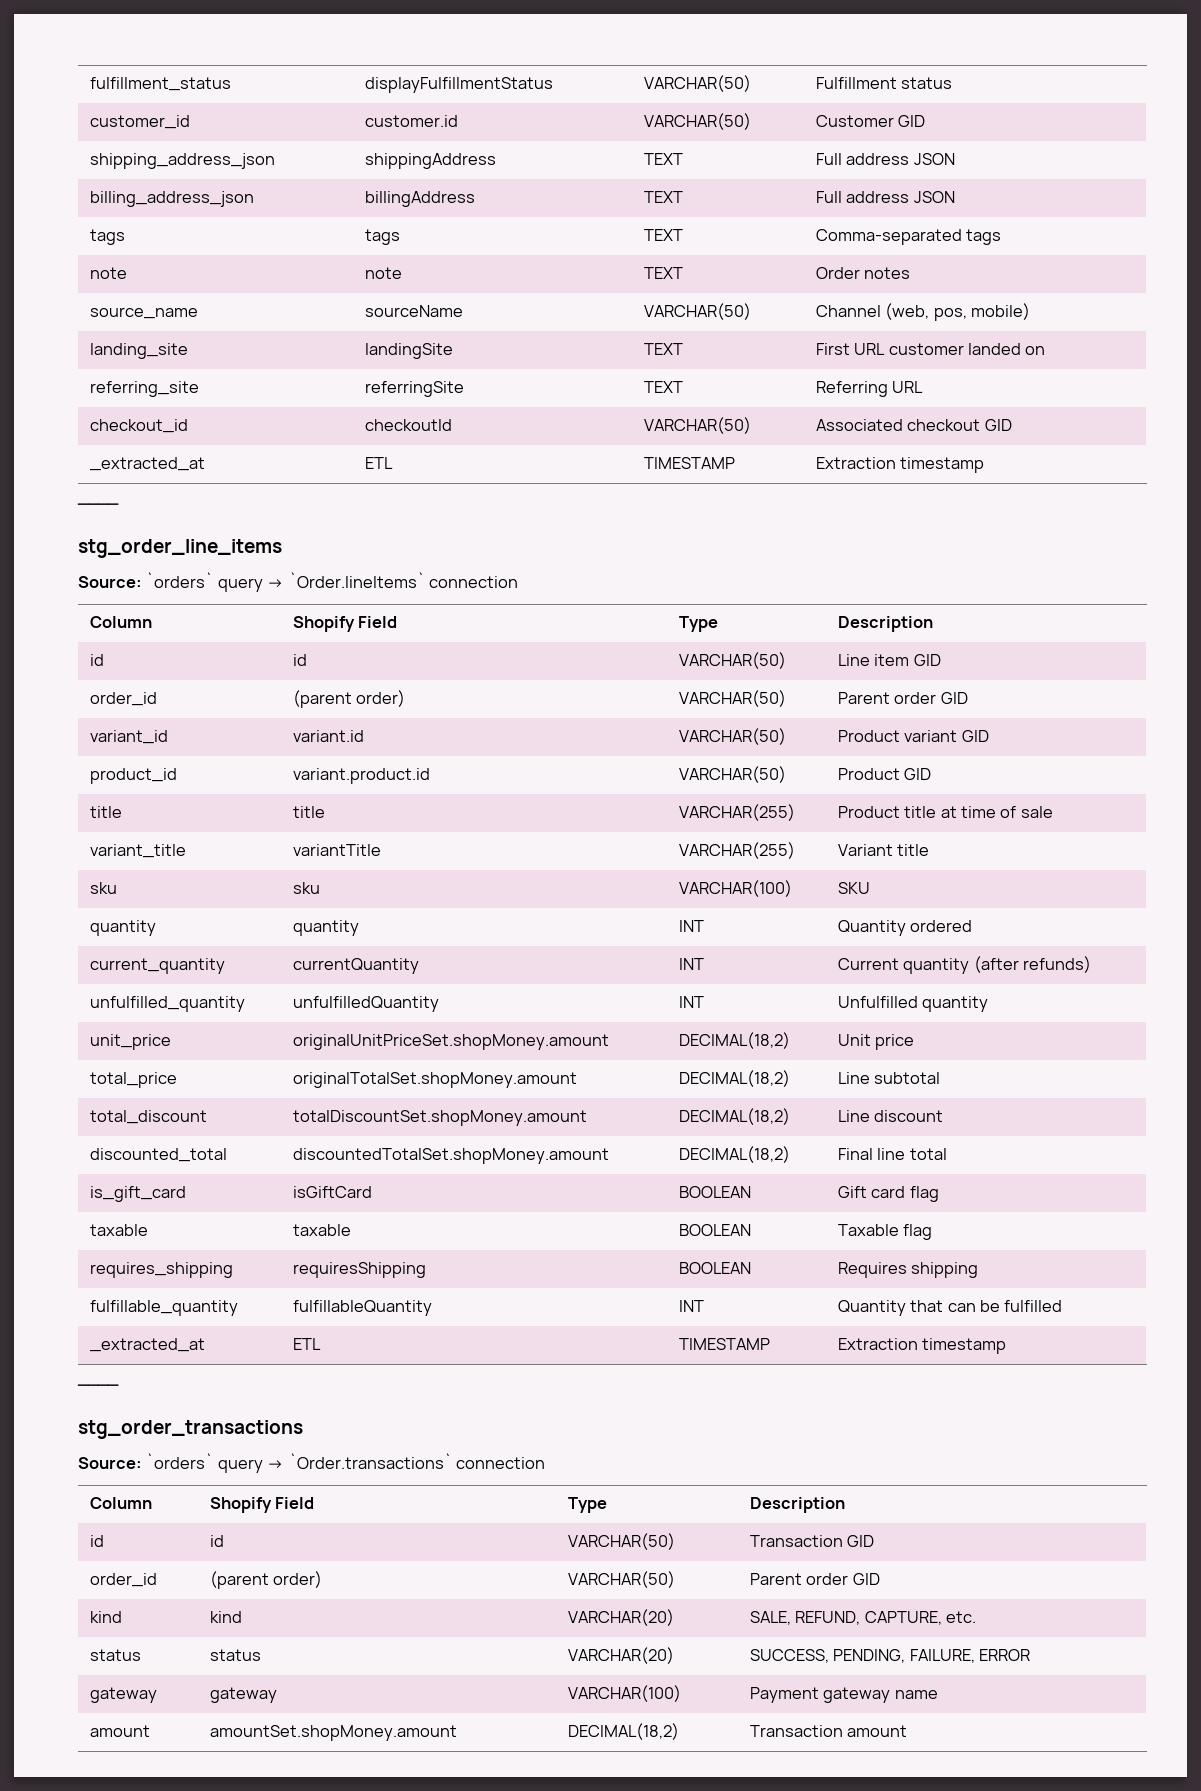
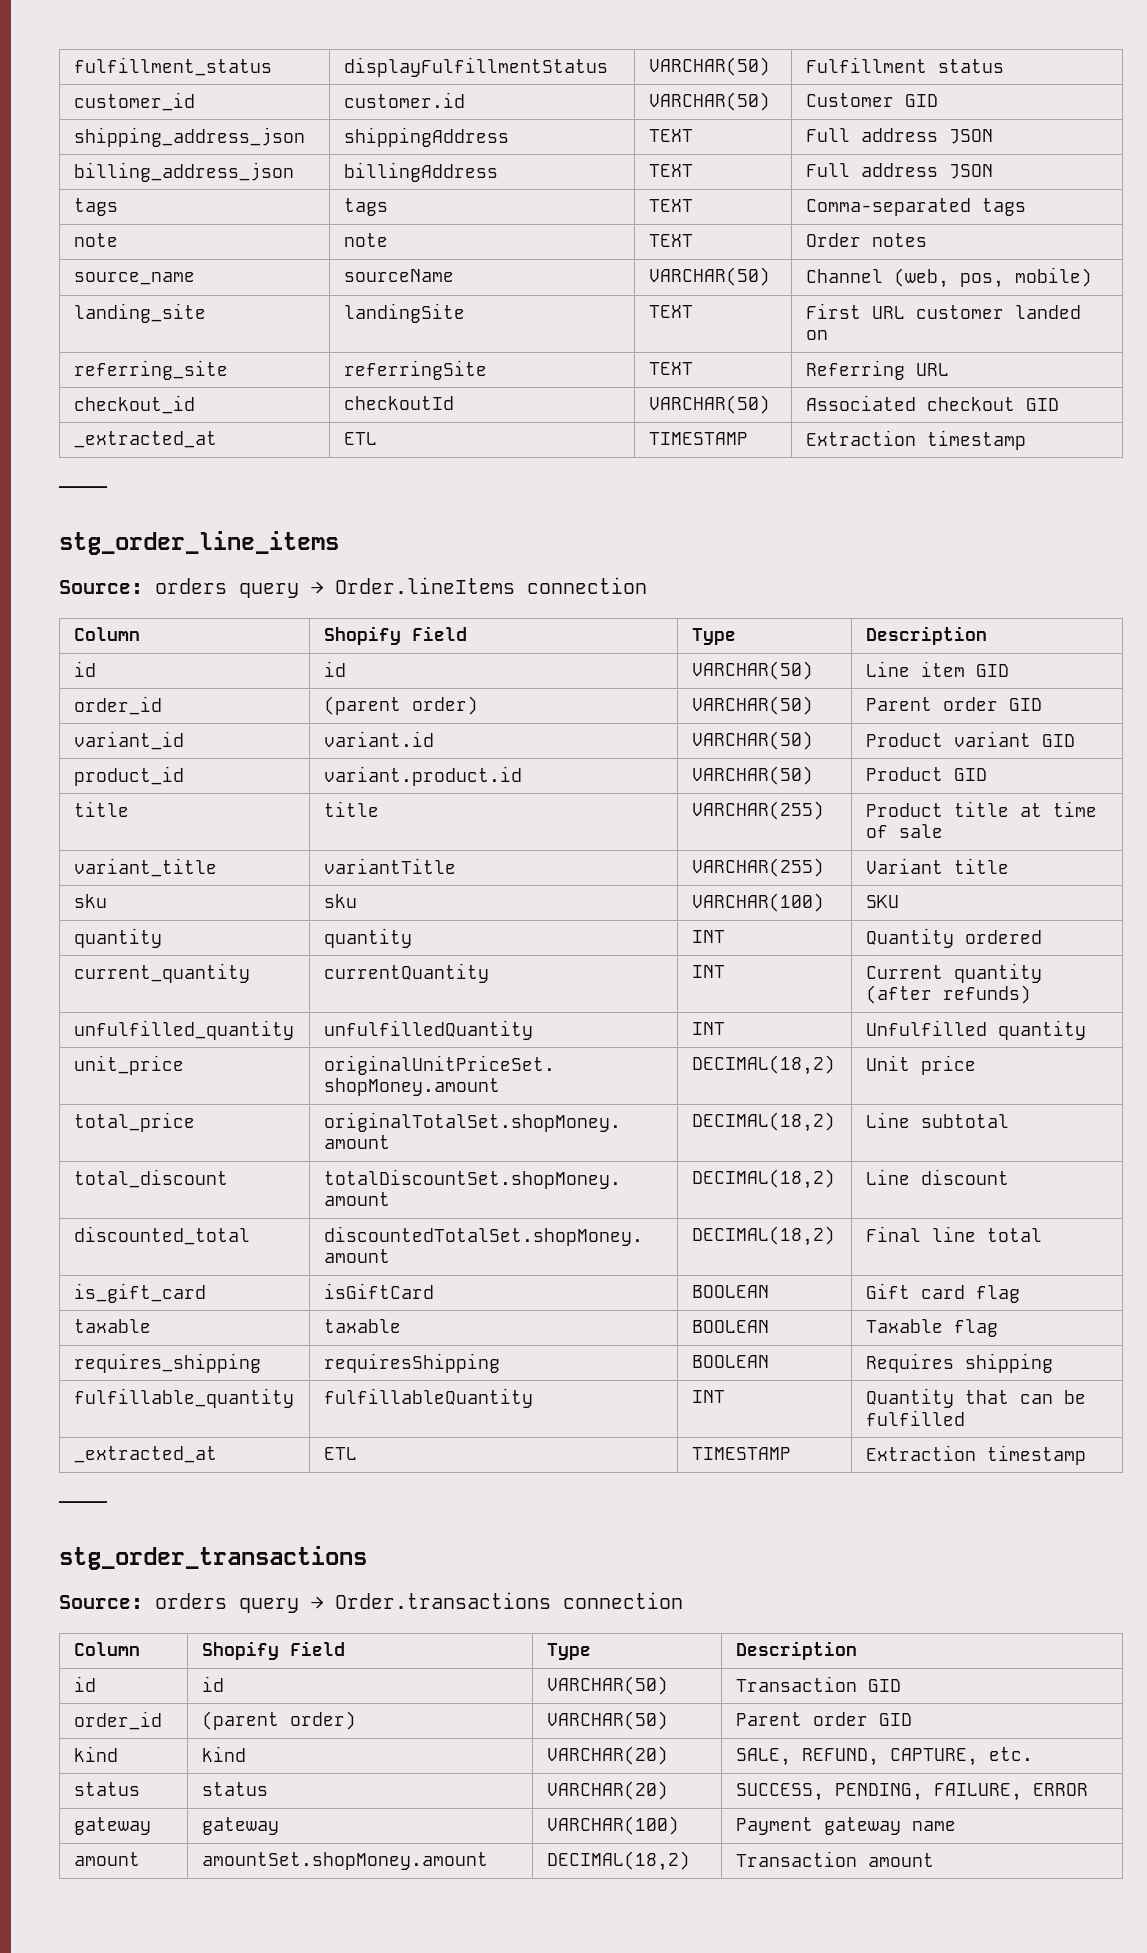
- Source: `orders` query → `Order.lineItems` connection
+ Source: orders query → Order.lineItems connection
- Source: `orders` query → `Order.transactions` connection
+ Source: orders query → Order.transactions connection

